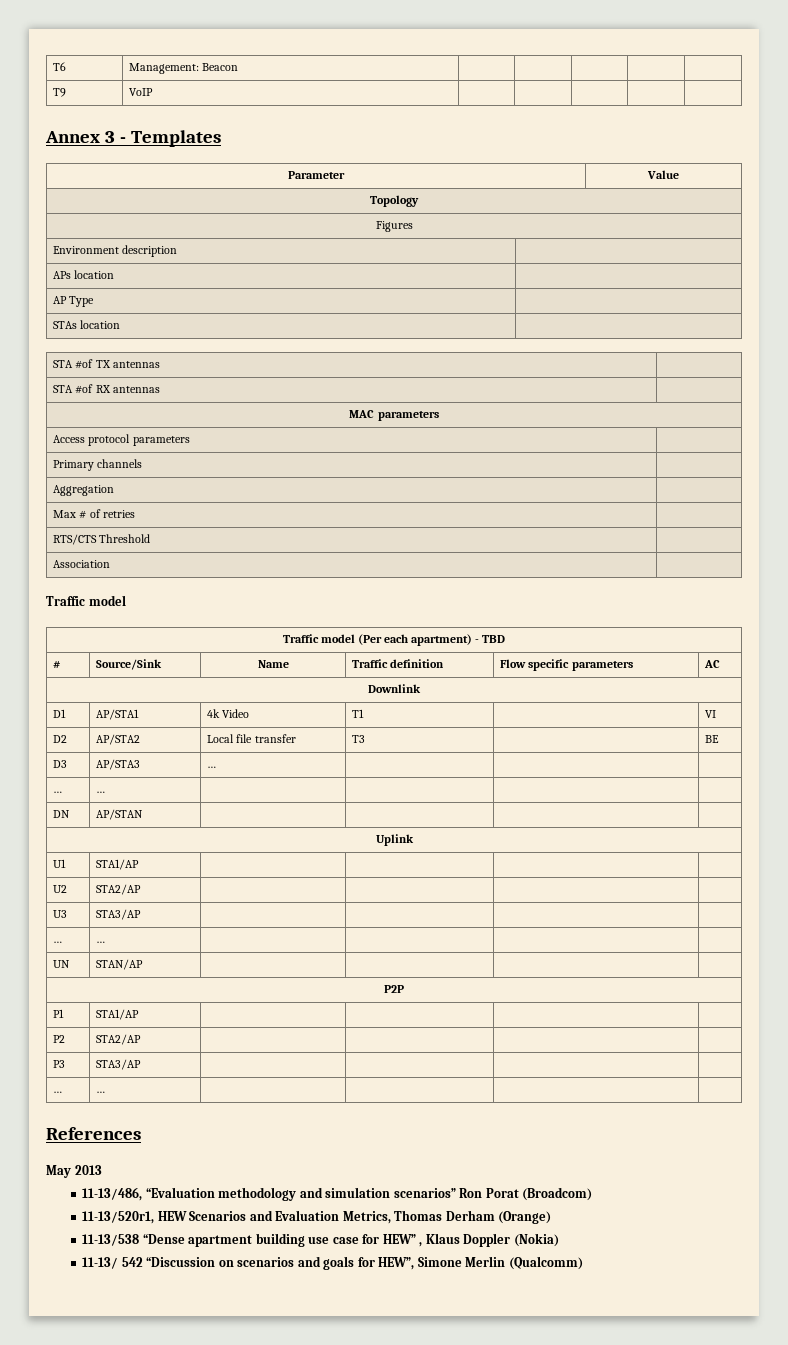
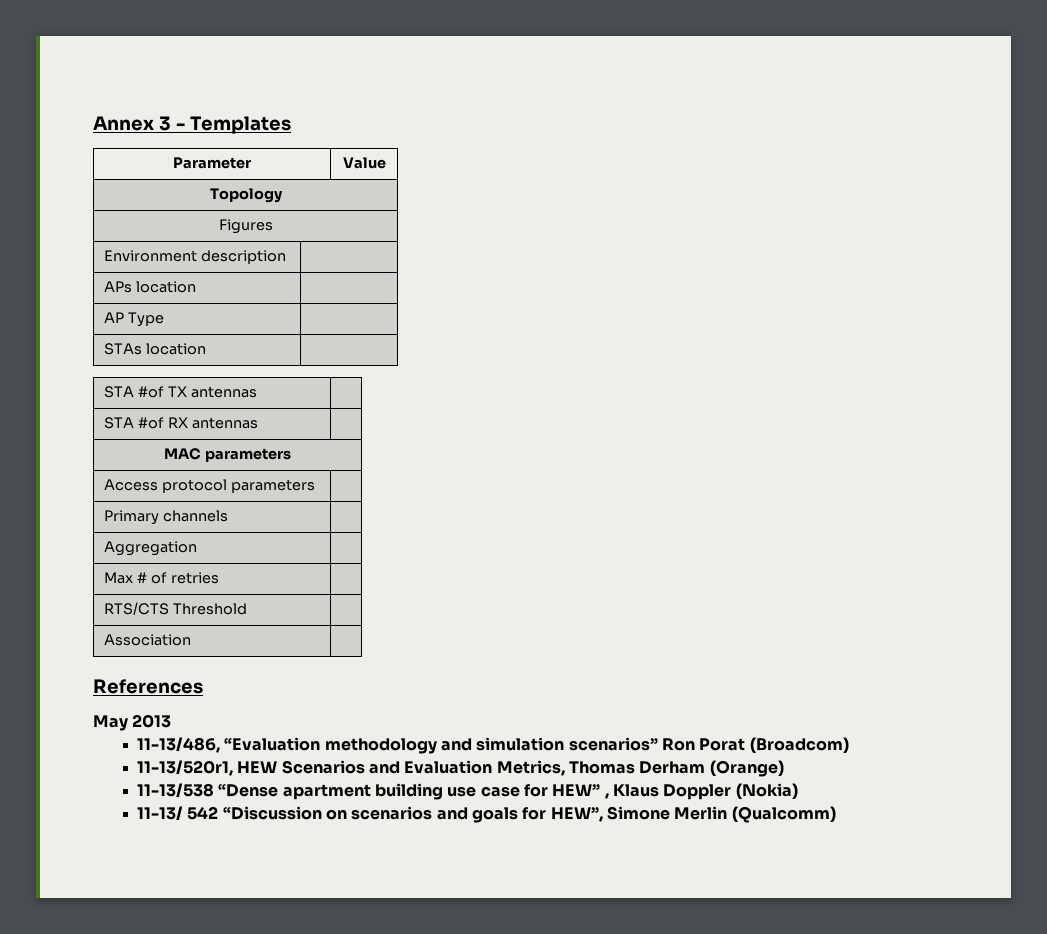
- T6 | Management: Beacon | | | | |
- T9 | VoIP | | | | |
  Association |
- Traffic model
- Traffic model (Per each apartment) - TBD
- # | Source/Sink | Name | Traffic definition | Flow specific parameters | AC
- Downlink
- D1 | AP/STA1 | 4k Video | T1 | | VI
- D2 | AP/STA2 | Local file transfer | T3 | | BE
- D3 | AP/STA3 | … | | |
- … | … | | | |
- DN | AP/STAN | | | |
- Uplink
- U1 | STA1/AP | | | |
- U2 | STA2/AP | | | |
- U3 | STA3/AP | | | |
- … | … | | | |
- UN | STAN/AP | | | |
- P2P
- P1 | STA1/AP | | | |
- P2 | STA2/AP | | | |
- P3 | STA3/AP | | | |
- … | … | | | |

